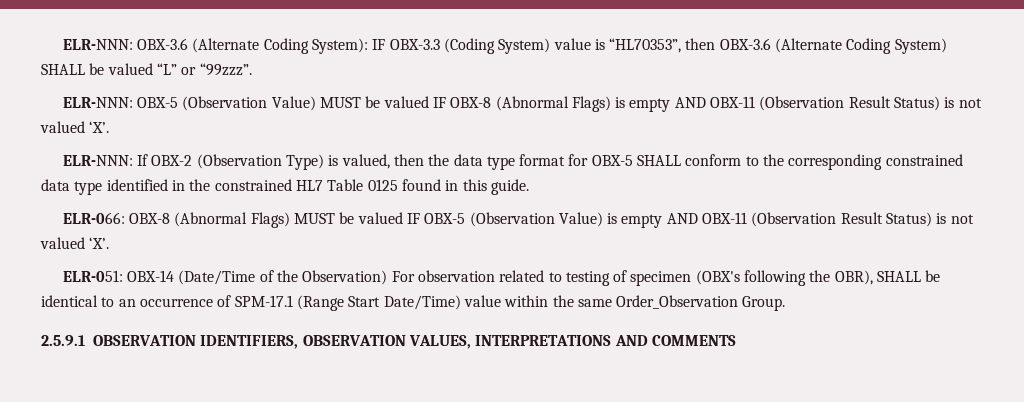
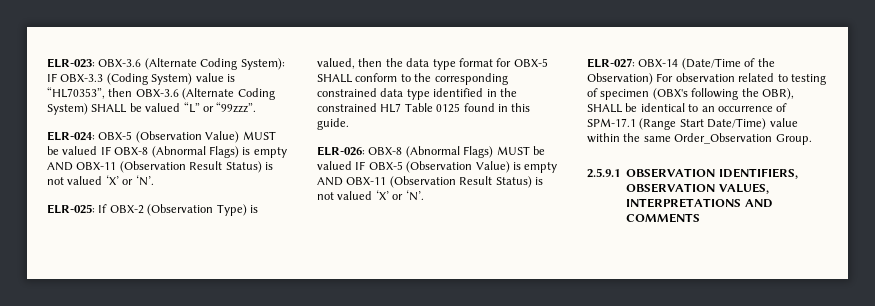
- ELR-NNN: OBX-3.6 (Alternate Coding System): IF OBX-3.3 (Coding System) value is “HL70353”, then OBX-3.6 (Alternate Coding System) SHALL be valued “L” or “99zzz”.
+ ELR-023: OBX-3.6 (Alternate Coding System): IF OBX-3.3 (Coding System) value is “HL70353”, then OBX-3.6 (Alternate Coding System) SHALL be valued “L” or “99zzz”.
- ELR-NNN: OBX-5 (Observation Value) MUST be valued IF OBX-8 (Abnormal Flags) is empty AND OBX-11 (Observation Result Status) is not valued ‘X’.
- ELR-NNN: If OBX-2 (Observation Type) is valued, then the data type format for OBX-5 SHALL conform to the corresponding constrained data type identified in the constrained HL7 Table 0125 found in this guide.
+ ELR-024: OBX-5 (Observation Value) MUST be valued IF OBX-8 (Abnormal Flags) is empty AND OBX-11 (Observation Result Status) is not valued ‘X’ or ‘N’.
+ ELR-025: If OBX-2 (Observation Type) is valued, then the data type format for OBX-5 SHALL conform to the corresponding constrained data type identified in the constrained HL7 Table 0125 found in this guide.
- ELR-066: OBX-8 (Abnormal Flags) MUST be valued IF OBX-5 (Observation Value) is empty AND OBX-11 (Observation Result Status) is not valued ‘X’.
- ELR-051: OBX-14 (Date/Time of the Observation) For observation related to testing of specimen (OBX's following the OBR), SHALL be identical to an occurrence of SPM-17.1 (Range Start Date/Time) value within the same Order_Observation Group.
+ ELR-026: OBX-8 (Abnormal Flags) MUST be valued IF OBX-5 (Observation Value) is empty AND OBX-11 (Observation Result Status) is not valued ‘X’ or ‘N’.
+ ELR-027: OBX-14 (Date/Time of the Observation) For observation related to testing of specimen (OBX's following the OBR), SHALL be identical to an occurrence of SPM-17.1 (Range Start Date/Time) value within the same Order_Observation Group.

